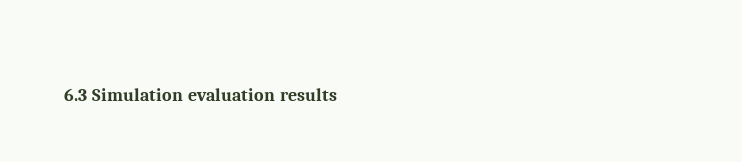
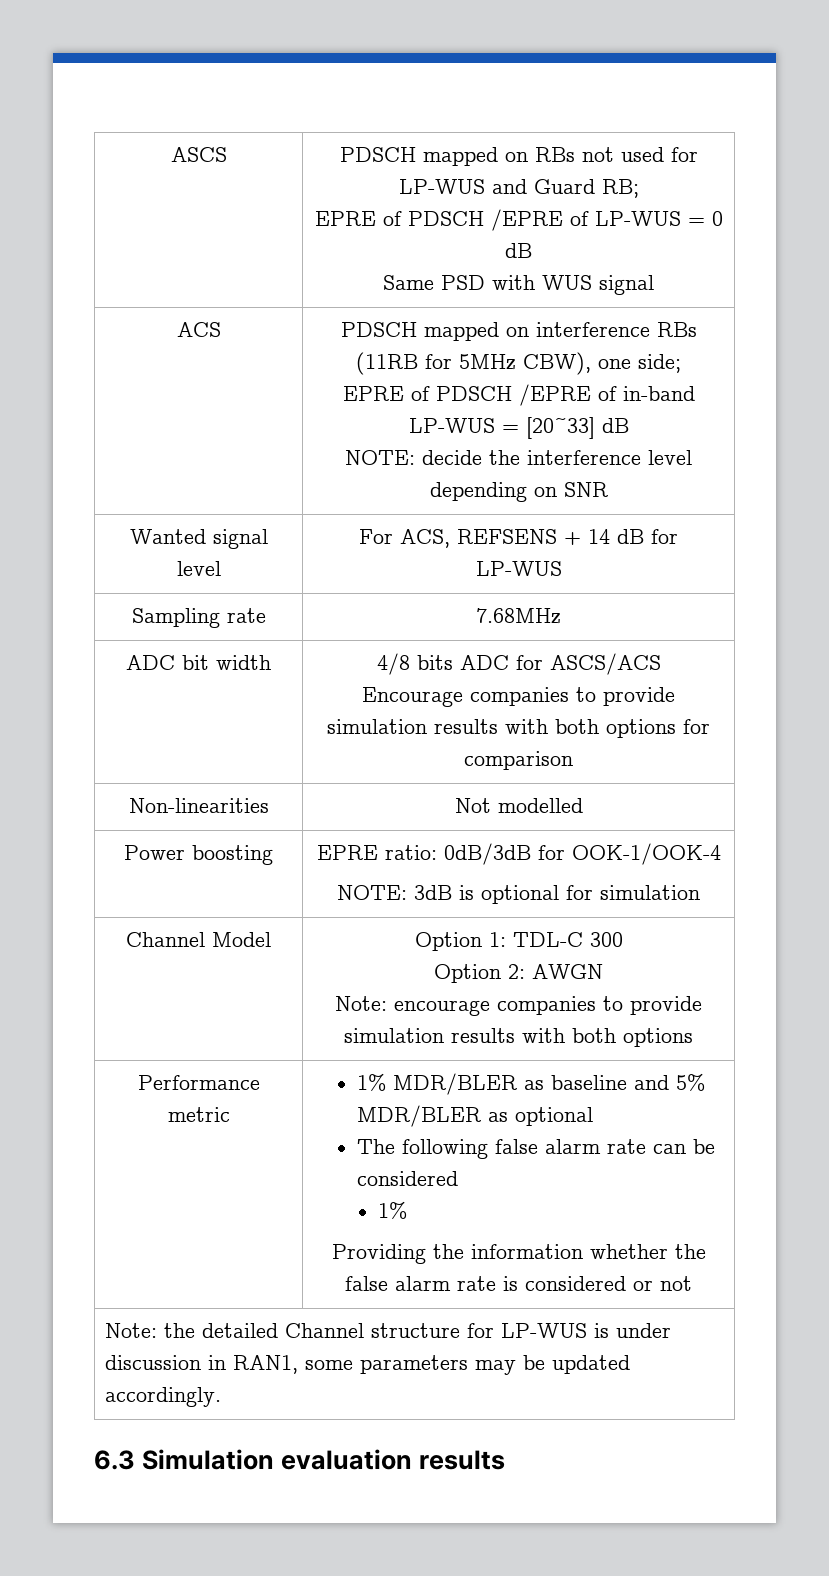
+ ASCS | PDSCH mapped on RBs not used for LP-WUS and Guard RB;
+ EPRE of PDSCH /EPRE of LP-WUS = 0 dB
+ Same PSD with WUS signal
+ ACS | PDSCH mapped on interference RBs (11RB for 5MHz CBW), one side;
+ EPRE of PDSCH /EPRE of in-band LP-WUS = [20~33] dB
+ NOTE: decide the interference level depending on SNR
+ Wanted signal level | For ACS, REFSENS + 14 dB for LP-WUS
+ Sampling rate | 7.68MHz
+ ADC bit width | 4/8 bits ADC for ASCS/ACS
+ Encourage companies to provide simulation results with both options for comparison
+ Non-linearities | Not modelled
+ Power boosting | EPRE ratio: 0dB/3dB for OOK-1/OOK-4
+ NOTE: 3dB is optional for simulation
+ Channel Model | Option 1: TDL-C 300
+ Option 2: AWGN
+ Note: encourage companies to provide simulation results with both options
+ Performance metric | 1% MDR/BLER as baseline and 5% MDR/BLER as optional
+ The following false alarm rate can be considered
+ 1%
+ Providing the information whether the false alarm rate is considered or not
+ Note: the detailed Channel structure for LP-WUS is under discussion in RAN1, some parameters may be updated accordingly.

